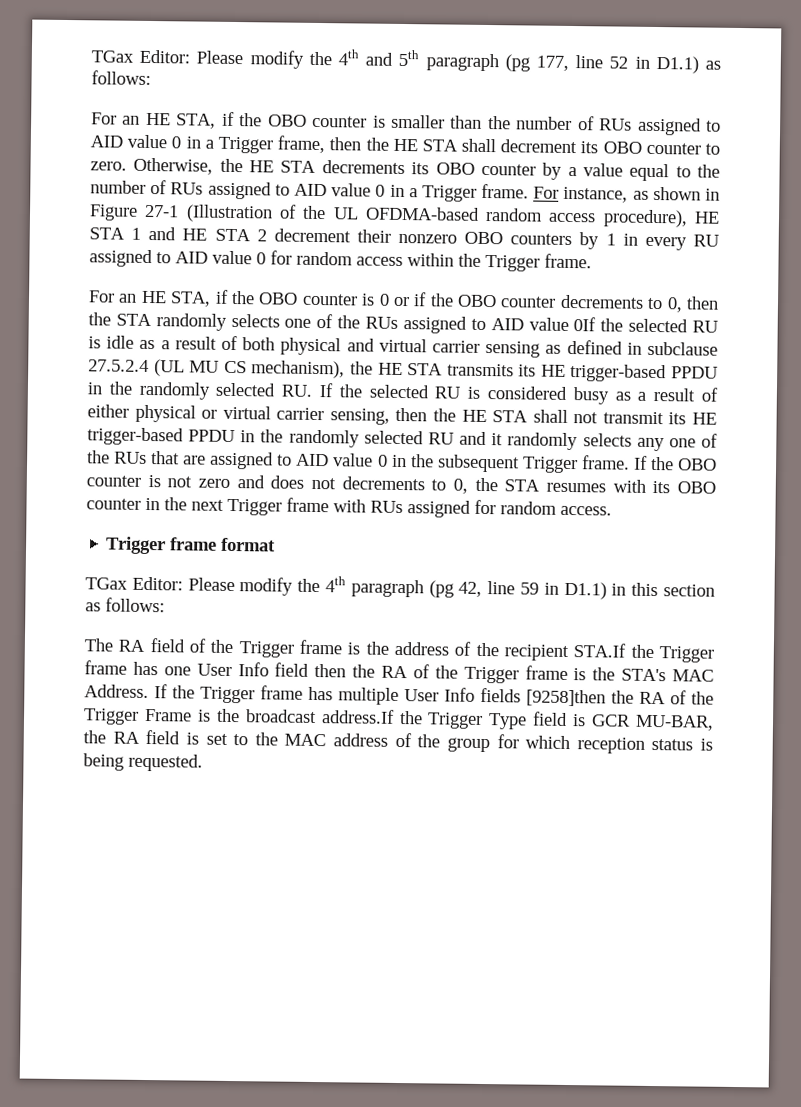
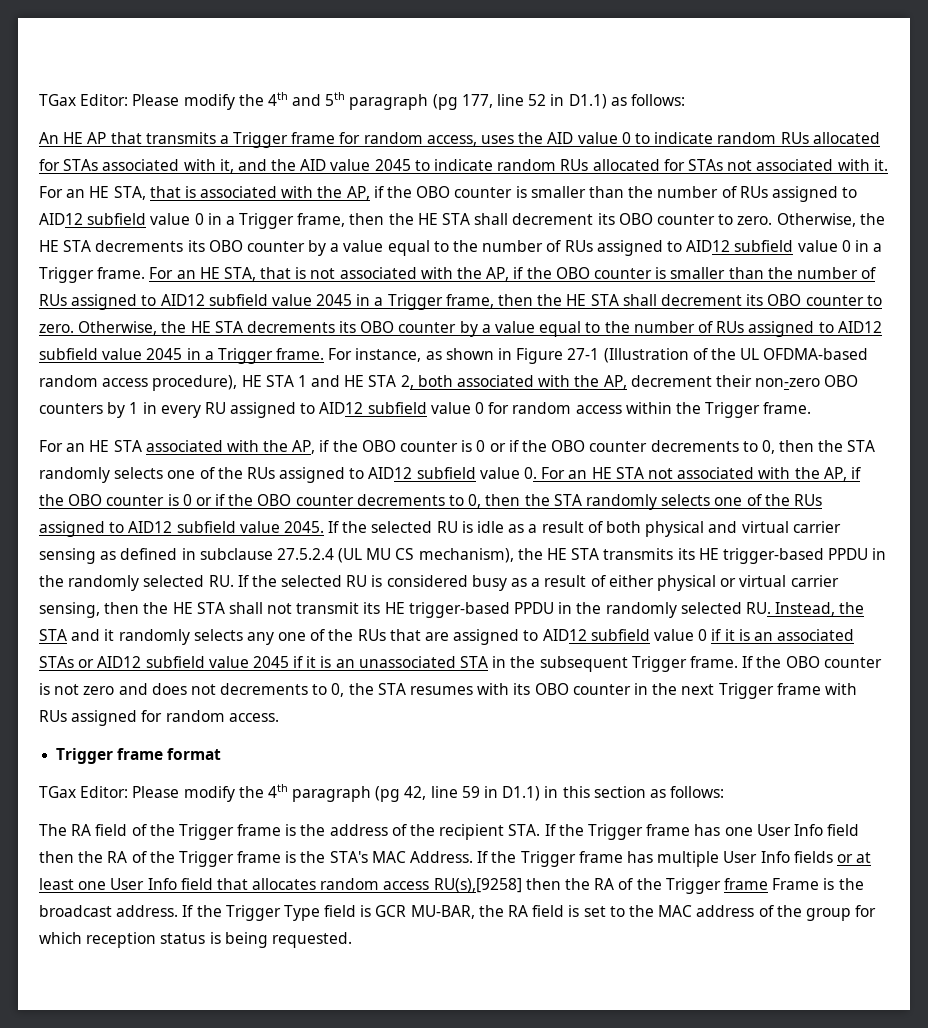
- For an HE STA, if the OBO counter is smaller than the number of RUs assigned to AID value 0 in a Trigger frame, then the HE STA shall decrement its OBO counter to zero.
+ An HE AP that transmits a Trigger frame for random access, uses the AID value 0 to indicate random RUs allocated for STAs associated with it, and the AID value 2045 to indicate random RUs allocated for STAs not associated with it. For an HE STA, that is associated with the AP, if the OBO counter is smaller than the number of RUs assigned to AID12 subfield value 0 in a Trigger frame, then the HE STA shall decrement its OBO counter to zero.
- Otherwise, the HE STA decrements its OBO counter by a value equal to the number of RUs assigned to AID value 0 in a Trigger frame.
+ Otherwise, the HE STA decrements its OBO counter by a value equal to the number of RUs assigned to AID12 subfield value 0 in a Trigger frame.
- For instance, as shown in Figure 27-1 (Illustration of the UL OFDMA-based random access procedure), HE STA 1 and HE STA 2 decrement their nonzero OBO counters by 1 in every RU assigned to AID value 0 for random access within the Trigger frame.
+ For an HE STA, that is not associated with the AP, if the OBO counter is smaller than the number of RUs assigned to AID12 subfield value 2045 in a Trigger frame, then the HE STA shall decrement its OBO counter to zero. Otherwise, the HE STA decrements its OBO counter by a value equal to the number of RUs assigned to AID12 subfield value 2045 in a Trigger frame. For instance, as shown in Figure 27-1 (Illustration of the UL OFDMA-based random access procedure), HE STA 1 and HE STA 2, both associated with the AP, decrement their non-zero OBO counters by 1 in every RU assigned to AID12 subfield value 0 for random access within the Trigger frame.
- For an HE STA, if the OBO counter is 0 or if the OBO counter decrements to 0, then the STA randomly selects one of the RUs assigned to AID value 0If the selected RU is idle as a result of both physical and virtual carrier sensing as defined in subclause 27.5.2.4 (UL MU CS mechanism), the HE STA transmits its HE trigger-based PPDU in the randomly selected RU. If the selected RU is considered busy as a result of either physical or virtual carrier sensing, then the HE STA shall not transmit its HE trigger-based PPDU in the randomly selected RU and it randomly selects any one of the RUs that are assigned to AID value 0 in the subsequent Trigger frame.
+ For an HE STA associated with the AP, if the OBO counter is 0 or if the OBO counter decrements to 0, then the STA randomly selects one of the RUs assigned to AID12 subfield value 0. For an HE STA not associated with the AP, if the OBO counter is 0 or if the OBO counter decrements to 0, then the STA randomly selects one of the RUs assigned to AID12 subfield value 2045. If the selected RU is idle as a result of both physical and virtual carrier sensing as defined in subclause 27.5.2.4 (UL MU CS mechanism), the HE STA transmits its HE trigger-based PPDU in the randomly selected RU. If the selected RU is considered busy as a result of either physical or virtual carrier sensing, then the HE STA shall not transmit its HE trigger-based PPDU in the randomly selected RU. Instead, the STA and it randomly selects any one of the RUs that are assigned to AID12 subfield value 0 if it is an associated STAs or AID12 subfield value 2045 if it is an unassociated STA in the subsequent Trigger frame.
- The RA field of the Trigger frame is the address of the recipient STA.If the Trigger frame has one User Info field then the RA of the Trigger frame is the STA's MAC Address.
+ The RA field of the Trigger frame is the address of the recipient STA. If the Trigger frame has one User Info field then the RA of the Trigger frame is the STA's MAC Address.
- If the Trigger frame has multiple User Info fields [9258]then the RA of the Trigger Frame is the broadcast address.If the Trigger Type field is GCR MU-BAR, the RA field is set to the MAC address of the group for which reception status is being requested.
+ If the Trigger frame has multiple User Info fields or at least one User Info field that allocates random access RU(s),[9258] then the RA of the Trigger frame Frame is the broadcast address. If the Trigger Type field is GCR MU-BAR, the RA field is set to the MAC address of the group for which reception status is being requested.

